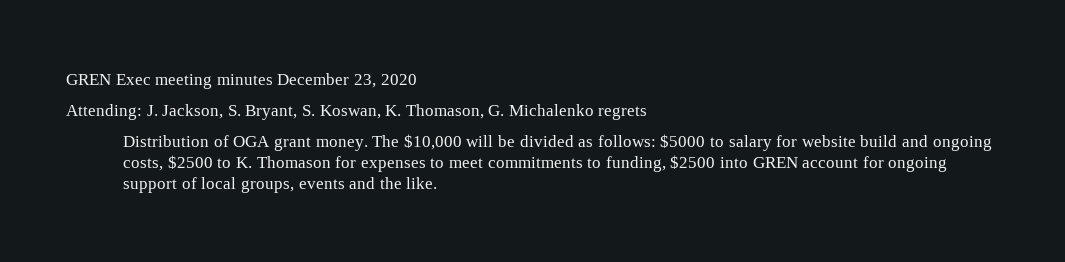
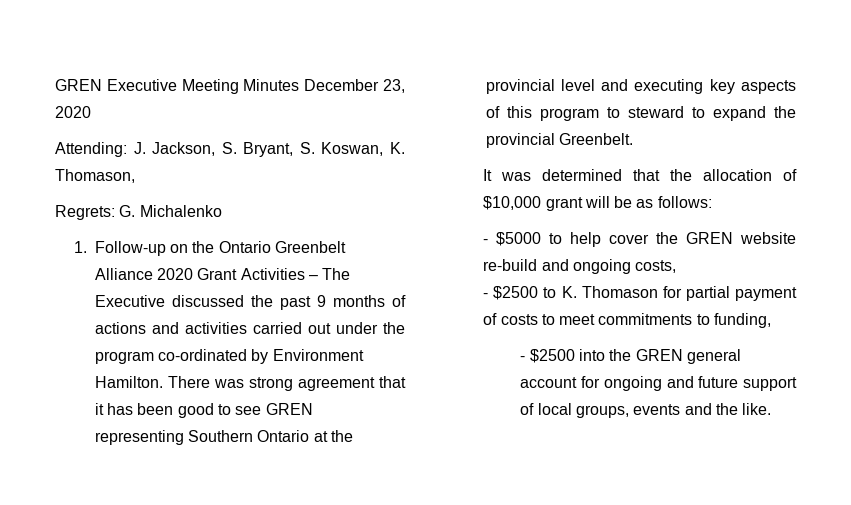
- GREN Exec meeting minutes December 23, 2020
+ GREN Executive Meeting Minutes December 23, 2020
- Attending: J. Jackson, S. Bryant, S. Koswan, K. Thomason, G. Michalenko regrets
- Distribution of OGA grant money. The $10,000 will be divided as follows: $5000 to salary for website build and ongoing costs, $2500 to K. Thomason for expenses to meet commitments to funding, $2500 into GREN account for ongoing support of local groups, events and the like.
+ Attending: J. Jackson, S. Bryant, S. Koswan, K. Thomason,
+ Regrets: G. Michalenko
+ 1. Follow-up on the Ontario Greenbelt Alliance 2020 Grant Activities – The Executive discussed the past 9 months of actions and activities carried out under the program co-ordinated by Environment Hamilton. There was strong agreement that it has been good to see GREN representing Southern Ontario at the provincial level and executing key aspects of this program to steward to expand the provincial Greenbelt.
+ It was determined that the allocation of $10,000 grant will be as follows:
+ - $5000 to help cover the GREN website re-build and ongoing costs,
+ - $2500 to K. Thomason for partial payment of costs to meet commitments to funding,
+ - $2500 into the GREN general account for ongoing and future support of local groups, events and the like.

